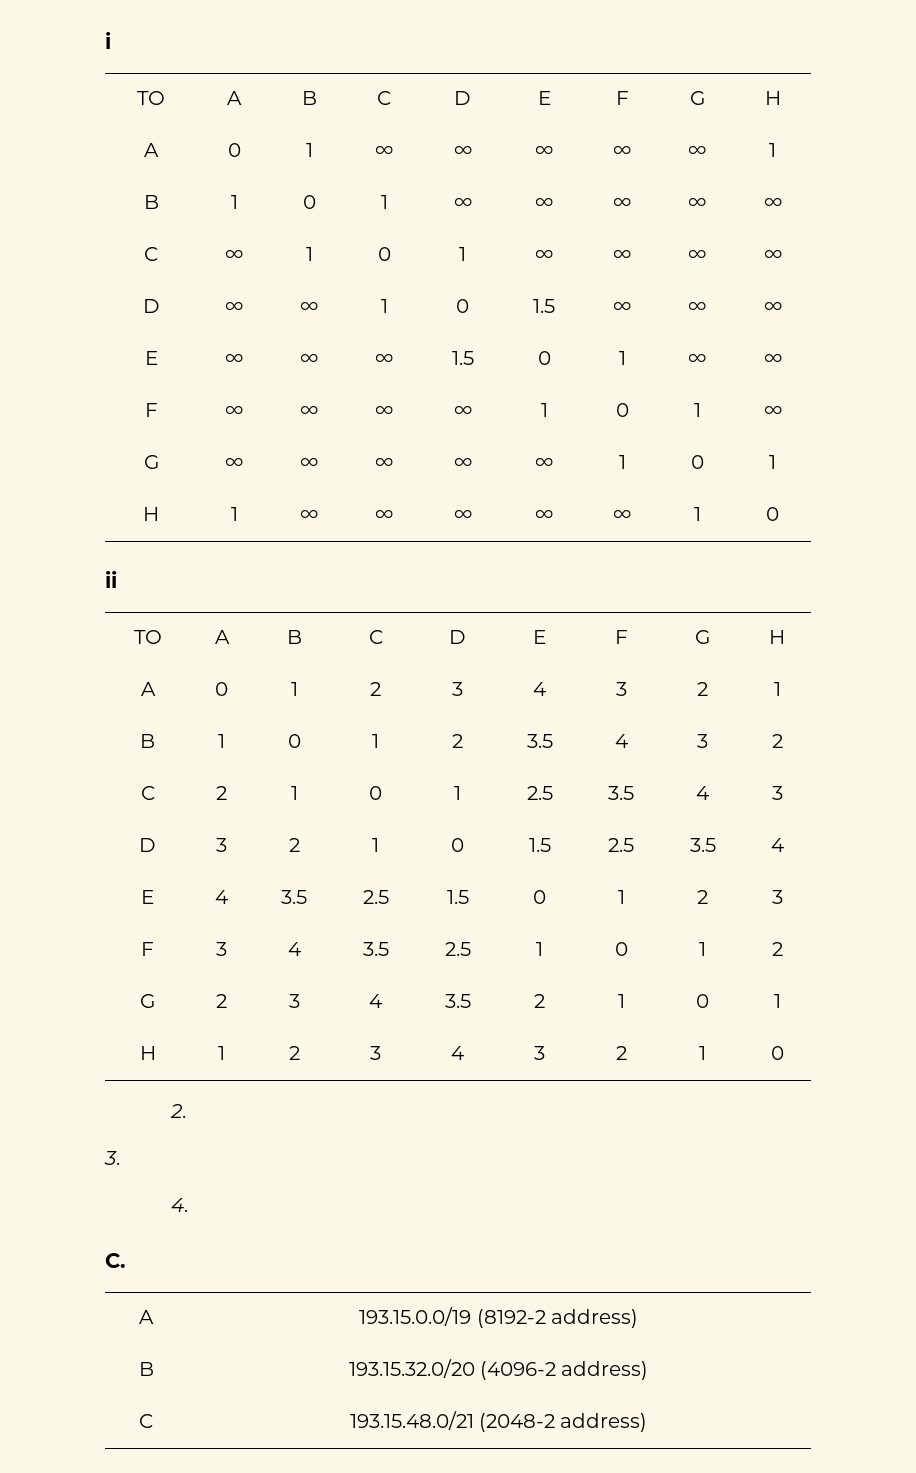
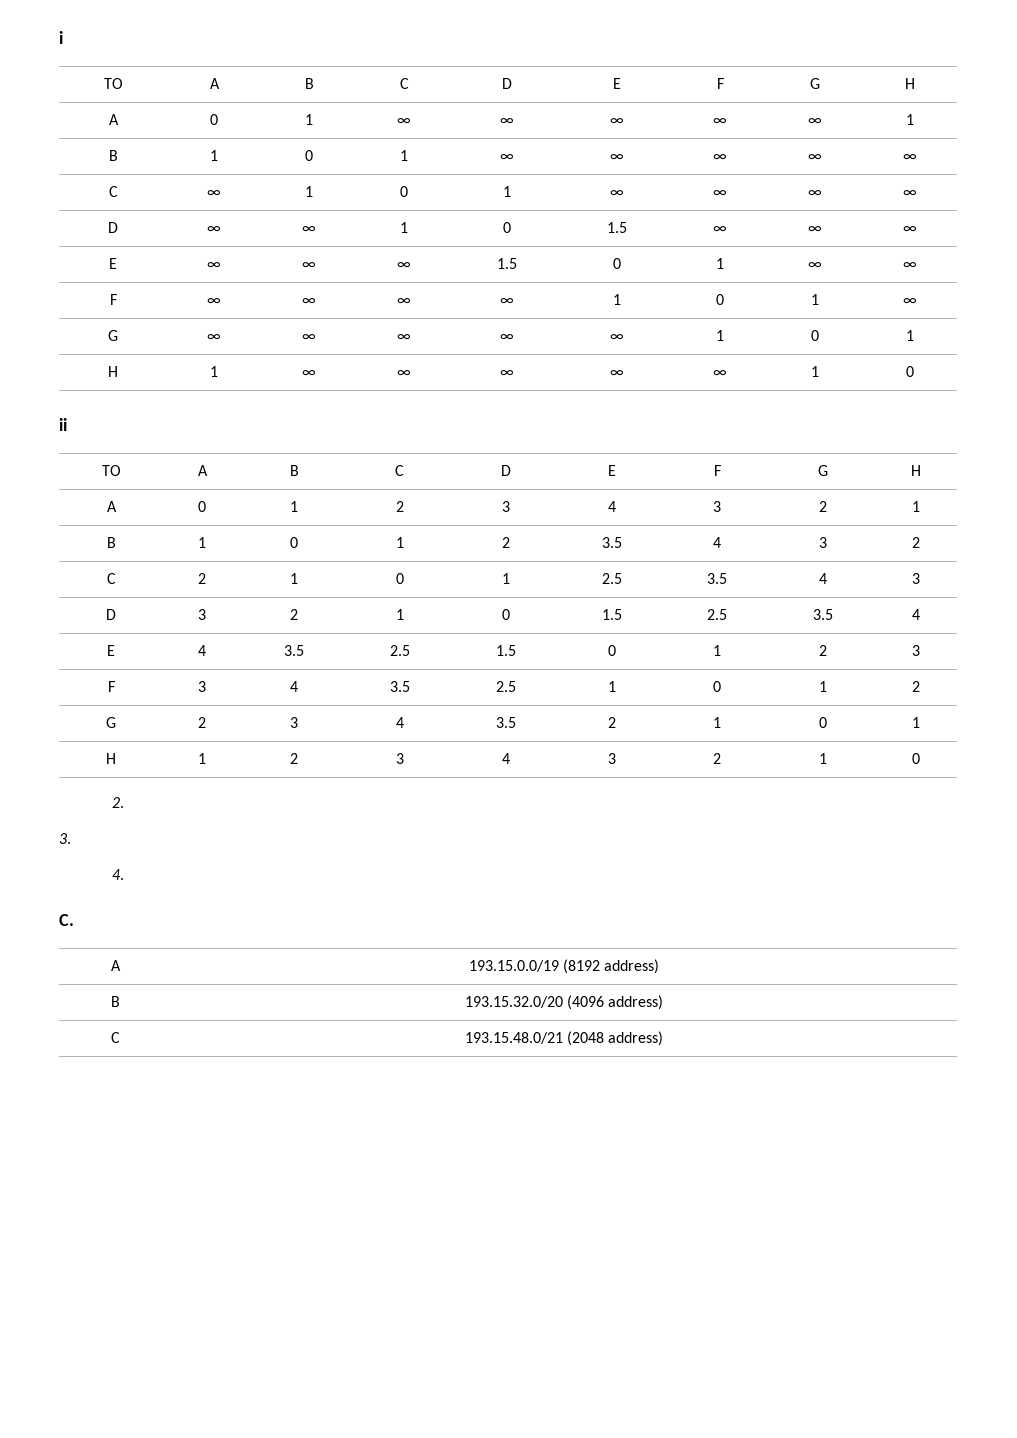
- A | 193.15.0.0/19 (8192-2 address)
+ A | 193.15.0.0/19 (8192 address)
- B | 193.15.32.0/20 (4096-2 address)
+ B | 193.15.32.0/20 (4096 address)
- C | 193.15.48.0/21 (2048-2 address)
+ C | 193.15.48.0/21 (2048 address)

